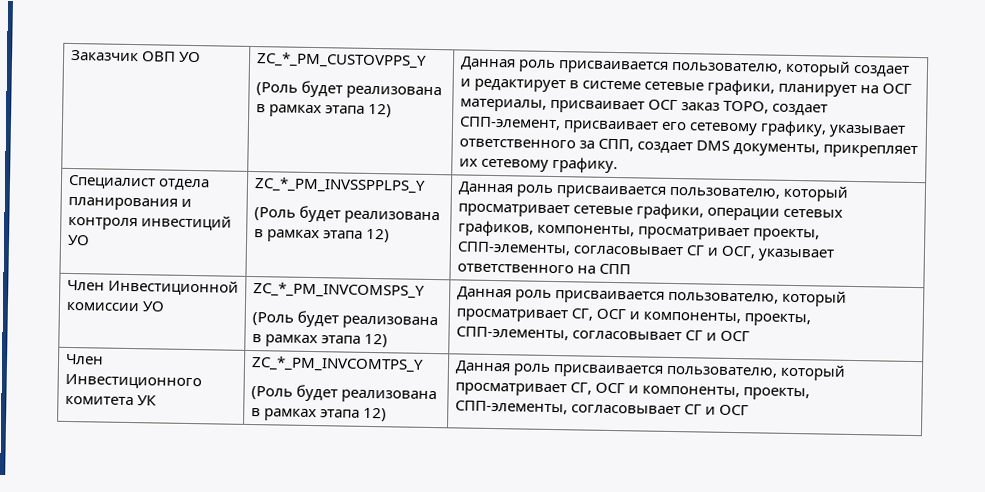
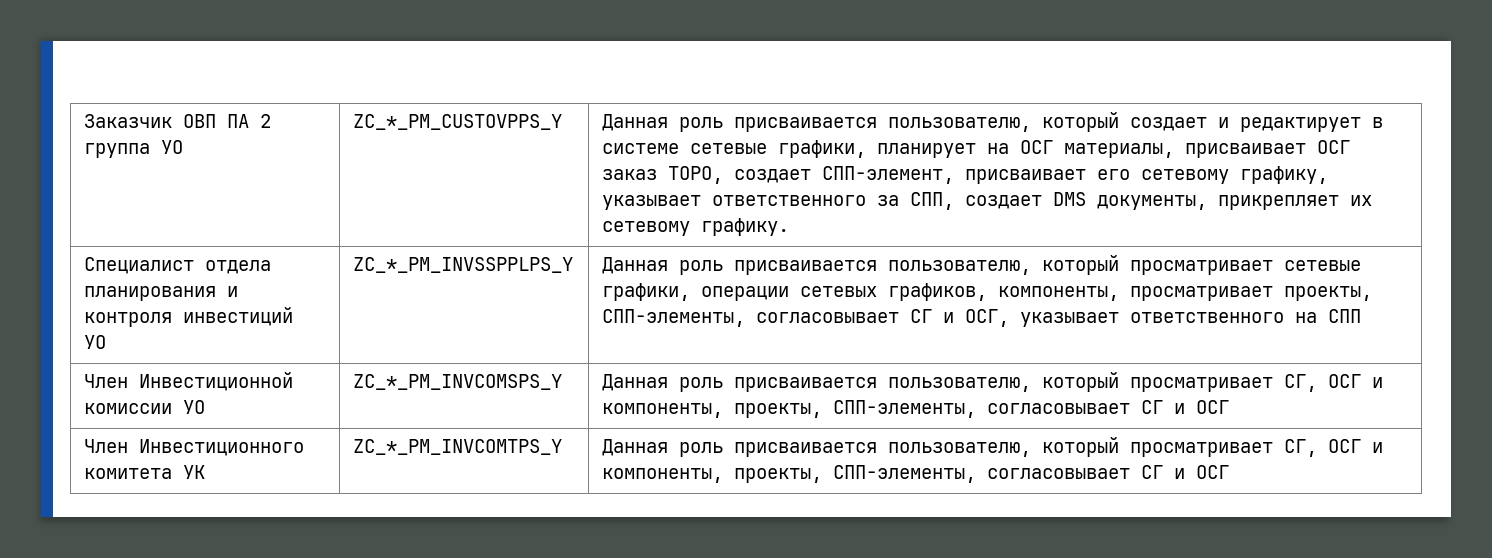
- Заказчик ОВП УО
+ Заказчик ОВП ПА 2 группа УО
  ZC_*_PM_CUSTOVPPS_Y
- (Роль будет реализована в рамках этапа 12)
- Специалист отдела планирования и контроля инвестиций УО | ZC_*_PM_INVSSPPLPS_Y
- (Роль будет реализована в рамках этапа 12) | Данная роль присваивается пользователю, который просматривает сетевые графики, операции сетевых графиков, компоненты, просматривает проекты, СПП-элементы, согласовывает СГ и ОСГ, указывает ответственного на СПП
+ Специалист отдела планирования и контроля инвестиций УО | ZC_*_PM_INVSSPPLPS_Y | Данная роль присваивается пользователю, который просматривает сетевые графики, операции сетевых графиков, компоненты, просматривает проекты, СПП-элементы, согласовывает СГ и ОСГ, указывает ответственного на СПП
- Член Инвестиционной комиссии УО | ZC_*_PM_INVCOMSPS_Y
- (Роль будет реализована в рамках этапа 12) | Данная роль присваивается пользователю, который просматривает СГ, ОСГ и компоненты, проекты, СПП-элементы, согласовывает СГ и ОСГ
+ Член Инвестиционной комиссии УО | ZC_*_PM_INVCOMSPS_Y | Данная роль присваивается пользователю, который просматривает СГ, ОСГ и компоненты, проекты, СПП-элементы, согласовывает СГ и ОСГ
- Член Инвестиционного комитета УК | ZC_*_PM_INVCOMTPS_Y
- (Роль будет реализована в рамках этапа 12) | Данная роль присваивается пользователю, который просматривает СГ, ОСГ и компоненты, проекты, СПП-элементы, согласовывает СГ и ОСГ
+ Член Инвестиционного комитета УК | ZC_*_PM_INVCOMTPS_Y | Данная роль присваивается пользователю, который просматривает СГ, ОСГ и компоненты, проекты, СПП-элементы, согласовывает СГ и ОСГ

